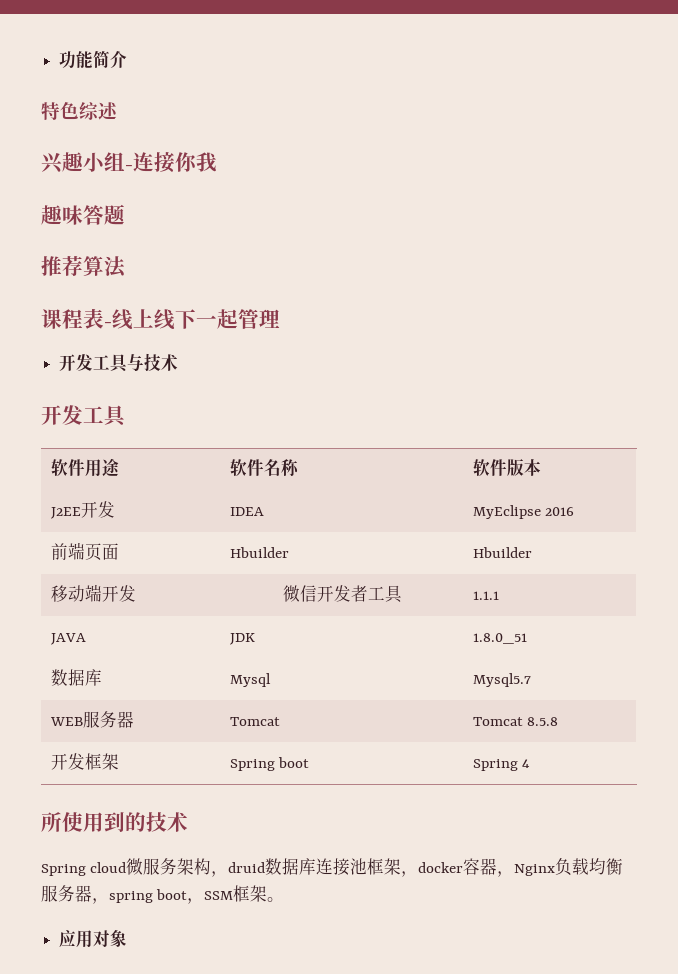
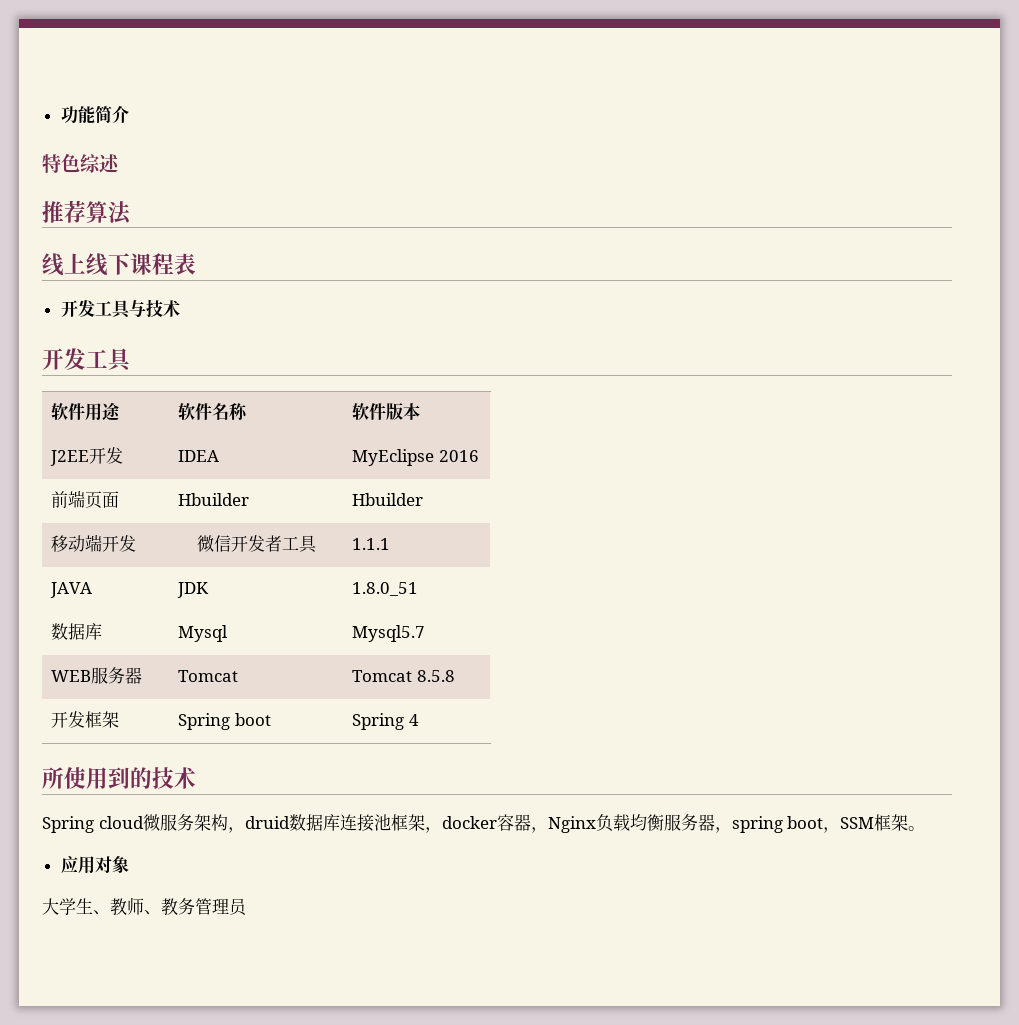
- 兴趣小组-连接你我
- 趣味答题
  推荐算法
- 课程表-线上线下一起管理
+ 线上线下课程表
+ 大学生、教师、教务管理员

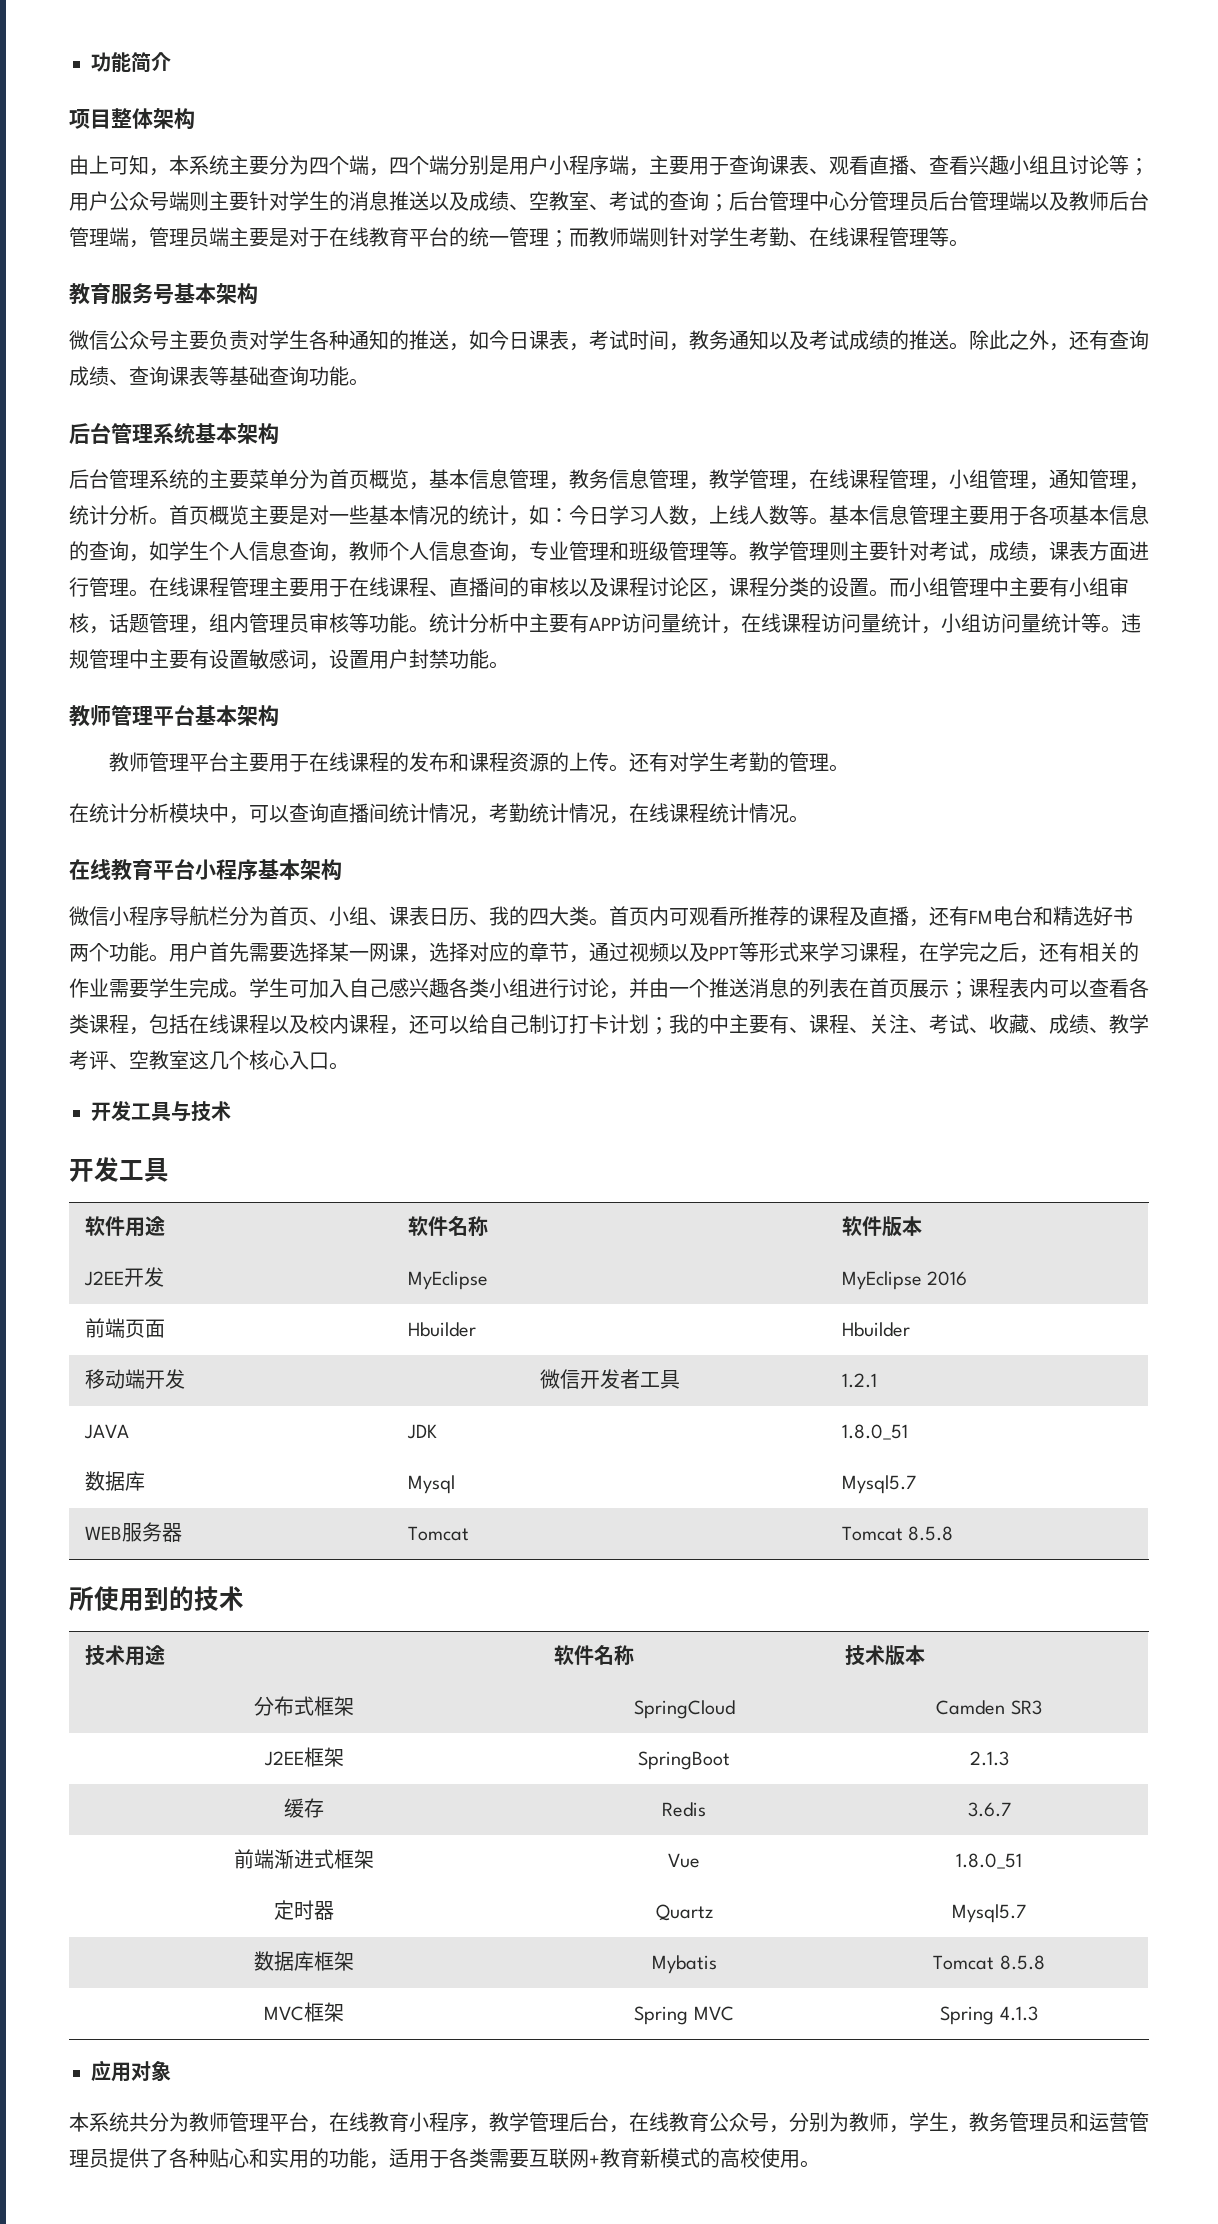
- 特色综述
- 推荐算法
- 线上线下课程表
+ 项目整体架构
+ 由上可知，本系统主要分为四个端，四个端分别是用户小程序端，主要用于查询课表、观看直播、查看兴趣小组且讨论等；用户公众号端则主要针对学生的消息推送以及成绩、空教室、考试的查询；后台管理中心分管理员后台管理端以及教师后台管理端，管理员端主要是对于在线教育平台的统一管理；而教师端则针对学生考勤、在线课程管理等。
+ 教育服务号基本架构
+ 微信公众号主要负责对学生各种通知的推送，如今日课表，考试时间，教务通知以及考试成绩的推送。除此之外，还有查询成绩、查询课表等基础查询功能。
+ 后台管理系统基本架构
+ 后台管理系统的主要菜单分为首页概览，基本信息管理，教务信息管理，教学管理，在线课程管理，小组管理，通知管理，统计分析。首页概览主要是对一些基本情况的统计，如：今日学习人数，上线人数等。基本信息管理主要用于各项基本信息的查询，如学生个人信息查询，教师个人信息查询，专业管理和班级管理等。教学管理则主要针对考试，成绩，课表方面进行管理。在线课程管理主要用于在线课程、直播间的审核以及课程讨论区，课程分类的设置。而小组管理中主要有小组审核，话题管理，组内管理员审核等功能。统计分析中主要有APP访问量统计，在线课程访问量统计，小组访问量统计等。违规管理中主要有设置敏感词，设置用户封禁功能。
+ 教师管理平台基本架构
+ 教师管理平台主要用于在线课程的发布和课程资源的上传。还有对学生考勤的管理。
+ 在统计分析模块中，可以查询直播间统计情况，考勤统计情况，在线课程统计情况。
+ 在线教育平台小程序基本架构
+ 微信小程序导航栏分为首页、小组、课表日历、我的四大类。首页内可观看所推荐的课程及直播，还有FM电台和精选好书两个功能。用户首先需要选择某一网课，选择对应的章节，通过视频以及PPT等形式来学习课程，在学完之后，还有相关的作业需要学生完成。学生可加入自己感兴趣各类小组进行讨论，并由一个推送消息的列表在首页展示；课程表内可以查看各类课程，包括在线课程以及校内课程，还可以给自己制订打卡计划；我的中主要有、课程、关注、考试、收藏、成绩、教学考评、空教室这几个核心入口。
- J2EE开发 | IDEA | MyEclipse 2016
+ J2EE开发 | MyEclipse | MyEclipse 2016
- 移动端开发 | 微信开发者工具 | 1.1.1
+ 移动端开发 | 微信开发者工具 | 1.2.1
- 开发框架 | Spring boot | Spring 4
  所使用到的技术
- Spring cloud微服务架构，druid数据库连接池框架，docker容器，Nginx负载均衡服务器，spring boot，SSM框架。
+ 技术用途 | 软件名称 | 技术版本
+ 分布式框架 | SpringCloud | Camden SR3
+ J2EE框架 | SpringBoot | 2.1.3
+ 缓存 | Redis | 3.6.7
+ 前端渐进式框架 | Vue | 1.8.0_51
+ 定时器 | Quartz | Mysql5.7
+ 数据库框架 | Mybatis | Tomcat 8.5.8
+ MVC框架 | Spring MVC | Spring 4.1.3
  应用对象
- 大学生、教师、教务管理员
+ 本系统共分为教师管理平台，在线教育小程序，教学管理后台，在线教育公众号，分别为教师，学生，教务管理员和运营管理员提供了各种贴心和实用的功能，适用于各类需要互联网+教育新模式的高校使用。

